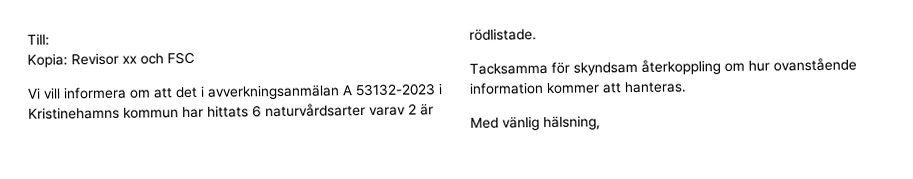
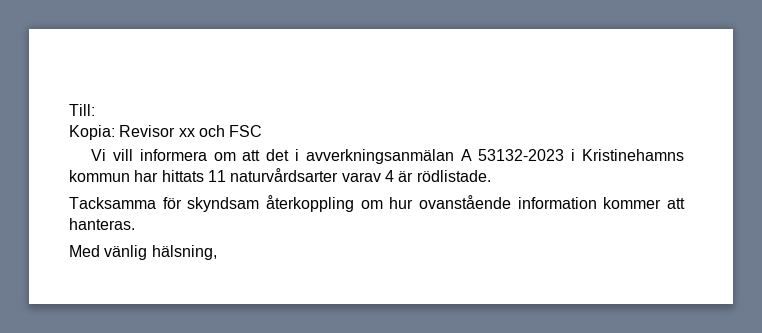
- Vi vill informera om att det i avverkningsanmälan A 53132-2023 i Kristinehamns kommun har hittats 6 naturvårdsarter varav 2 är rödlistade.
+ Vi vill informera om att det i avverkningsanmälan A 53132-2023 i Kristinehamns kommun har hittats 11 naturvårdsarter varav 4 är rödlistade.

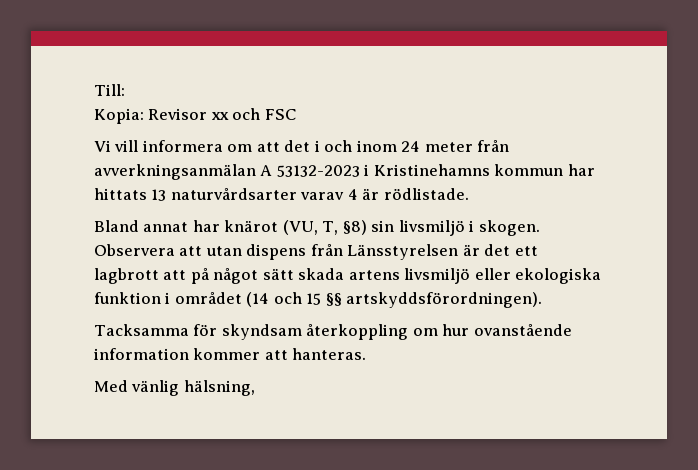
- Vi vill informera om att det i avverkningsanmälan A 53132-2023 i Kristinehamns kommun har hittats 11 naturvårdsarter varav 4 är rödlistade.
+ Vi vill informera om att det i och inom 24 meter från avverkningsanmälan A 53132-2023 i Kristinehamns kommun har hittats 13 naturvårdsarter varav 4 är rödlistade.
+ Bland annat har knärot (VU, T, §8) sin livsmiljö i skogen. Observera att utan dispens från Länsstyrelsen är det ett lagbrott att på något sätt skada artens livsmiljö eller ekologiska funktion i området (14 och 15 §§ artskyddsförordningen).

